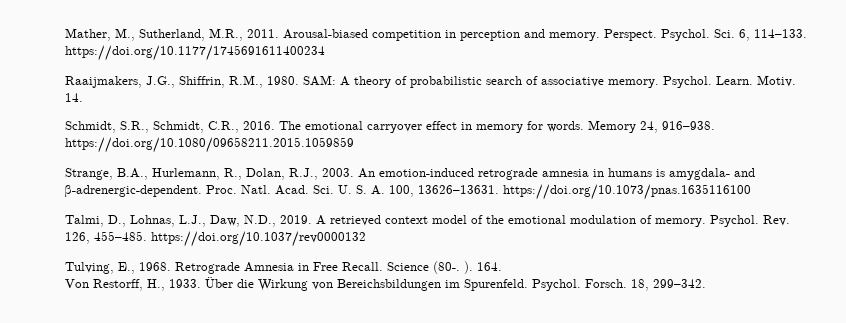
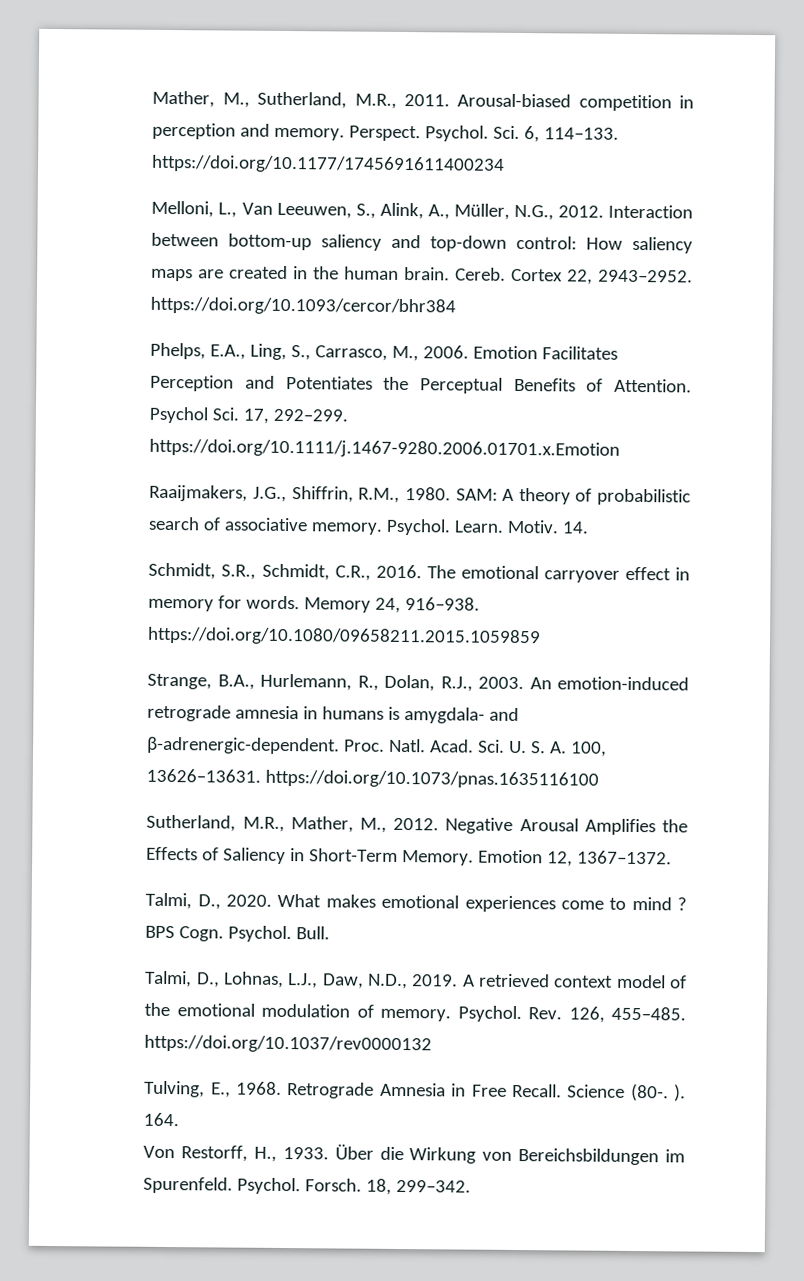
+ Melloni, L., Van Leeuwen, S., Alink, A., Müller, N.G., 2012. Interaction between bottom-up saliency and top-down control: How saliency maps are created in the human brain. Cereb. Cortex 22, 2943–2952. https://doi.org/10.1093/cercor/bhr384
+ Phelps, E.A., Ling, S., Carrasco, M., 2006. Emotion Facilitates Perception and Potentiates the Perceptual Benefits of Attention. Psychol Sci. 17, 292–299. https://doi.org/10.1111/j.1467-9280.2006.01701.x.Emotion
+ Sutherland, M.R., Mather, M., 2012. Negative Arousal Amplifies the Effects of Saliency in Short-Term Memory. Emotion 12, 1367–1372.
+ Talmi, D., 2020. What makes emotional experiences come to mind ? BPS Cogn. Psychol. Bull.

